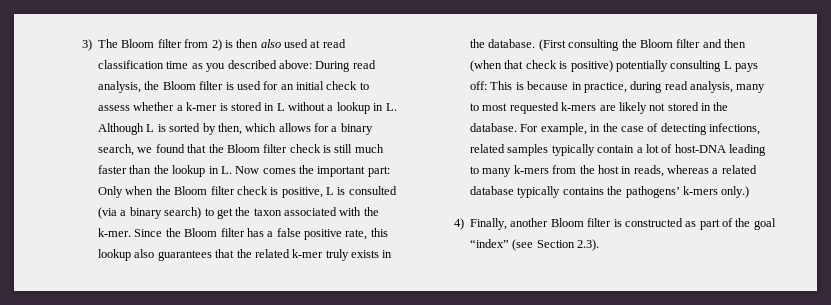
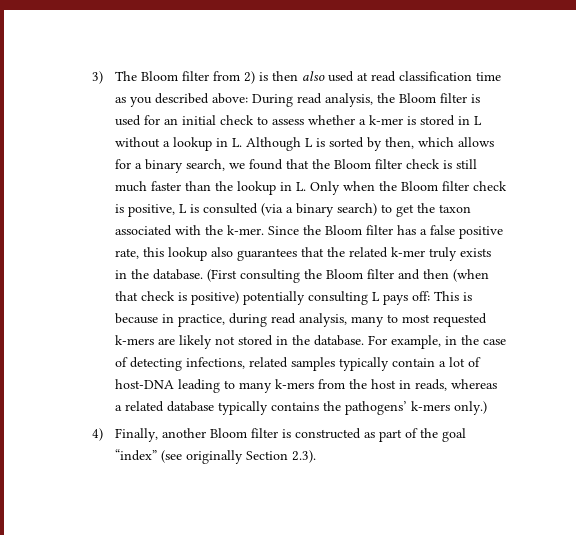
- During read analysis, the Bloom filter is used for an initial check to assess whether a k-mer is stored in L without a lookup in L. Although L is sorted by then, which allows for a binary search, we found that the Bloom filter check is still much faster than the lookup in L. Now comes the important part: Only when the Bloom filter check is positive, L is consulted (via a binary search) to get the taxon associated with the k-mer.
+ During read analysis, the Bloom filter is used for an initial check to assess whether a k-mer is stored in L without a lookup in L. Although L is sorted by then, which allows for a binary search, we found that the Bloom filter check is still much faster than the lookup in L. Only when the Bloom filter check is positive, L is consulted (via a binary search) to get the taxon associated with the k-mer.
- 4) Finally, another Bloom filter is constructed as part of the goal “index” (see Section 2.3).
+ 4) Finally, another Bloom filter is constructed as part of the goal “index” (see originally Section 2.3).

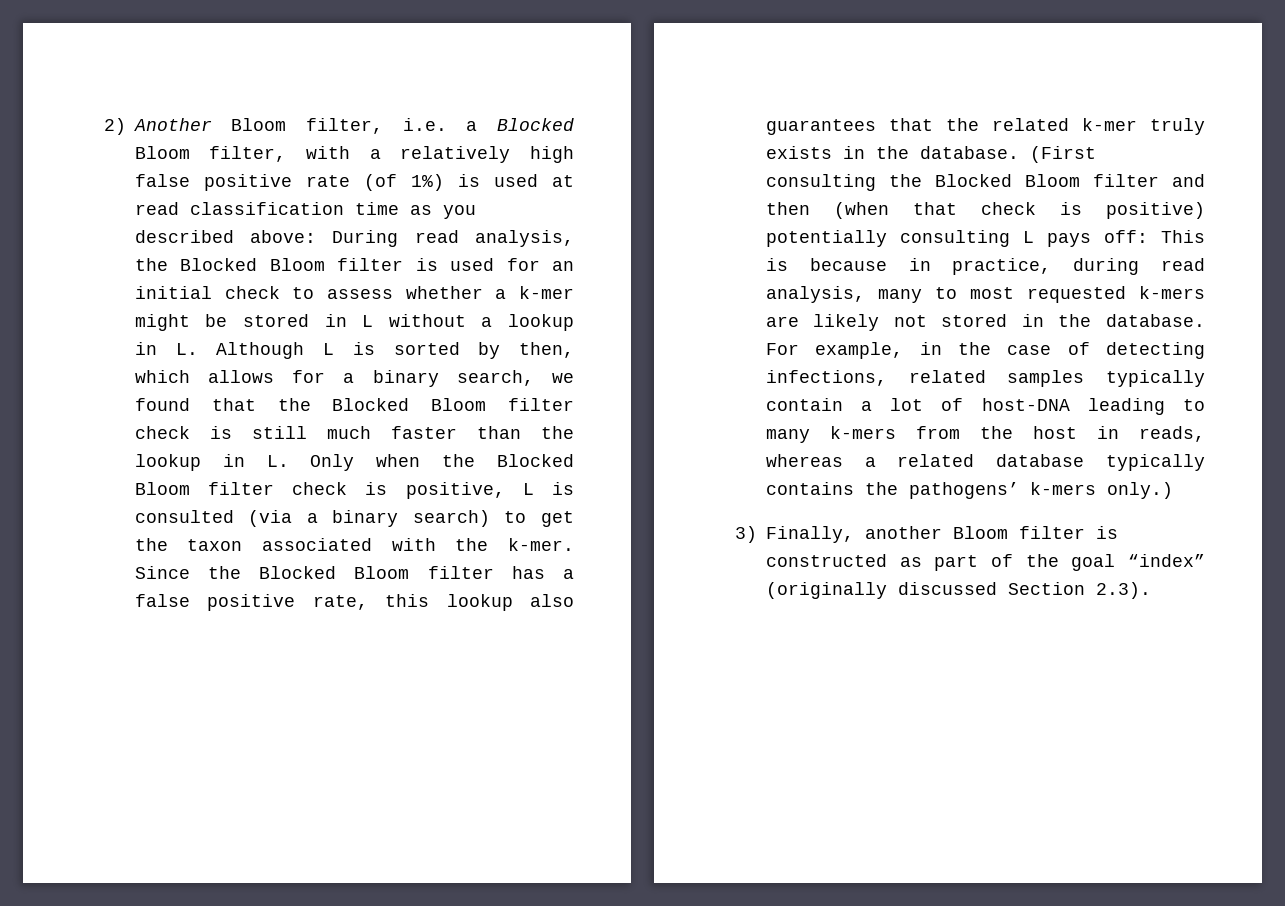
- 3) The Bloom filter from 2) is then also used at read classification time as you described above:
+ 2) Another Bloom filter, i.e. a Blocked Bloom filter, with a relatively high false positive rate (of 1%) is used at read classification time as you described above:
- During read analysis, the Bloom filter is used for an initial check to assess whether a k-mer is stored in L without a lookup in L. Although L is sorted by then, which allows for a binary search, we found that the Bloom filter check is still much faster than the lookup in L. Only when the Bloom filter check is positive, L is consulted (via a binary search) to get the taxon associated with the k-mer.
+ During read analysis, the Blocked Bloom filter is used for an initial check to assess whether a k-mer might be stored in L without a lookup in L. Although L is sorted by then, which allows for a binary search, we found that the Blocked Bloom filter check is still much faster than the lookup in L. Only when the Blocked Bloom filter check is positive, L is consulted (via a binary search) to get the taxon associated with the k-mer.
- Since the Bloom filter has a false positive rate, this lookup also guarantees that the related k-mer truly exists in the database.
+ Since the Blocked Bloom filter has a false positive rate, this lookup also guarantees that the related k-mer truly exists in the database.
- (First consulting the Bloom filter and then (when that check is positive) potentially consulting L pays off: This is because in practice, during read analysis, many to most requested k-mers are likely not stored in the database.
+ (First consulting the Blocked Bloom filter and then (when that check is positive) potentially consulting L pays off: This is because in practice, during read analysis, many to most requested k-mers are likely not stored in the database.
- 4) Finally, another Bloom filter is constructed as part of the goal “index” (see originally Section 2.3).
+ 3) Finally, another Bloom filter is constructed as part of the goal “index” (originally discussed Section 2.3).

